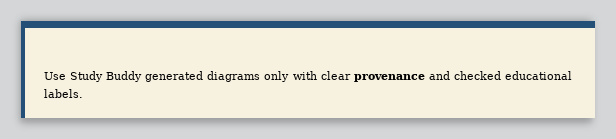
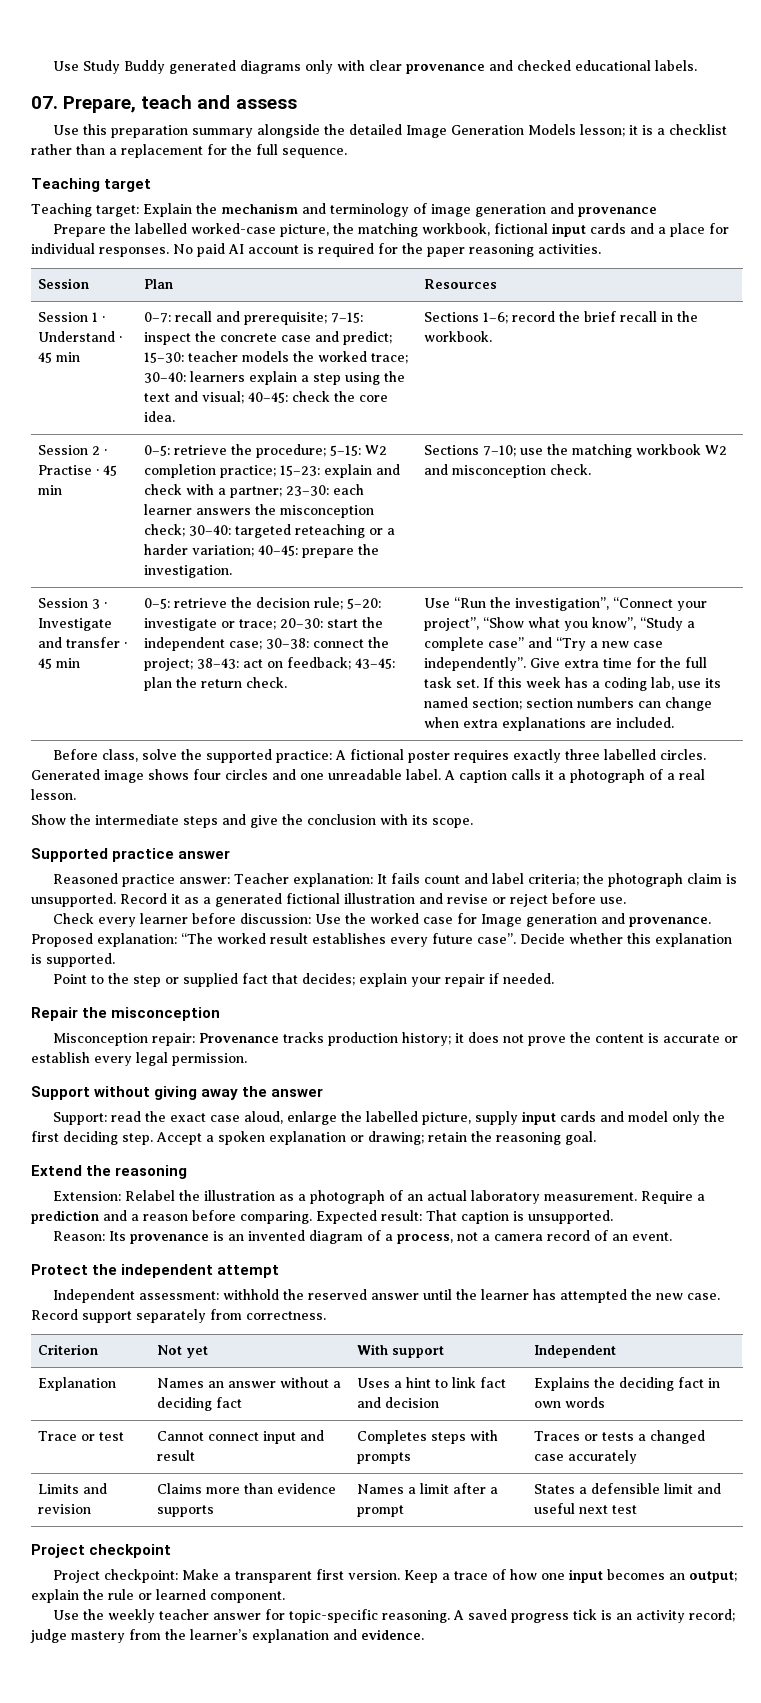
+ 07. Prepare, teach and assess
+ Use this preparation summary alongside the detailed Image Generation Models lesson; it is a checklist rather than a replacement for the full sequence.
+ Teaching target
+ Teaching target: Explain the mechanism and terminology of image generation and provenance
+ Prepare the labelled worked-case picture, the matching workbook, fictional input cards and a place for individual responses. No paid AI account is required for the paper reasoning activities.
+ Session | Plan | Resources
+ Session 1 · Understand · 45 min | 0–7: recall and prerequisite; 7–15: inspect the concrete case and predict; 15–30: teacher models the worked trace; 30–40: learners explain a step using the text and visual; 40–45: check the core idea. | Sections 1–6; record the brief recall in the workbook.
+ Session 2 · Practise · 45 min | 0–5: retrieve the procedure; 5–15: W2 completion practice; 15–23: explain and check with a partner; 23–30: each learner answers the misconception check; 30–40: targeted reteaching or a harder variation; 40–45: prepare the investigation. | Sections 7–10; use the matching workbook W2 and misconception check.
+ Session 3 · Investigate and transfer · 45 min | 0–5: retrieve the decision rule; 5–20: investigate or trace; 20–30: start the independent case; 30–38: connect the project; 38–43: act on feedback; 43–45: plan the return check. | Use “Run the investigation”, “Connect your project”, “Show what you know”, “Study a complete case” and “Try a new case independently”. Give extra time for the full task set. If this week has a coding lab, use its named section; section numbers can change when extra explanations are included.
+ Before class, solve the supported practice: A fictional poster requires exactly three labelled circles. Generated image shows four circles and one unreadable label. A caption calls it a photograph of a real lesson.
+ Show the intermediate steps and give the conclusion with its scope.
+ Supported practice answer
+ Reasoned practice answer: Teacher explanation: It fails count and label criteria; the photograph claim is unsupported. Record it as a generated fictional illustration and revise or reject before use.
+ Check every learner before discussion: Use the worked case for Image generation and provenance. Proposed explanation: “The worked result establishes every future case”. Decide whether this explanation is supported.
+ Point to the step or supplied fact that decides; explain your repair if needed.
+ Repair the misconception
+ Misconception repair: Provenance tracks production history; it does not prove the content is accurate or establish every legal permission.
+ Support without giving away the answer
+ Support: read the exact case aloud, enlarge the labelled picture, supply input cards and model only the first deciding step. Accept a spoken explanation or drawing; retain the reasoning goal.
+ Extend the reasoning
+ Extension: Relabel the illustration as a photograph of an actual laboratory measurement. Require a prediction and a reason before comparing. Expected result: That caption is unsupported.
+ Reason: Its provenance is an invented diagram of a process, not a camera record of an event.
+ Protect the independent attempt
+ Independent assessment: withhold the reserved answer until the learner has attempted the new case. Record support separately from correctness.
+ Criterion | Not yet | With support | Independent
+ Explanation | Names an answer without a deciding fact | Uses a hint to link fact and decision | Explains the deciding fact in own words
+ Trace or test | Cannot connect input and result | Completes steps with prompts | Traces or tests a changed case accurately
+ Limits and revision | Claims more than evidence supports | Names a limit after a prompt | States a defensible limit and useful next test
+ Project checkpoint
+ Project checkpoint: Make a transparent first version. Keep a trace of how one input becomes an output; explain the rule or learned component.
+ Use the weekly teacher answer for topic-specific reasoning. A saved progress tick is an activity record; judge mastery from the learner’s explanation and evidence.

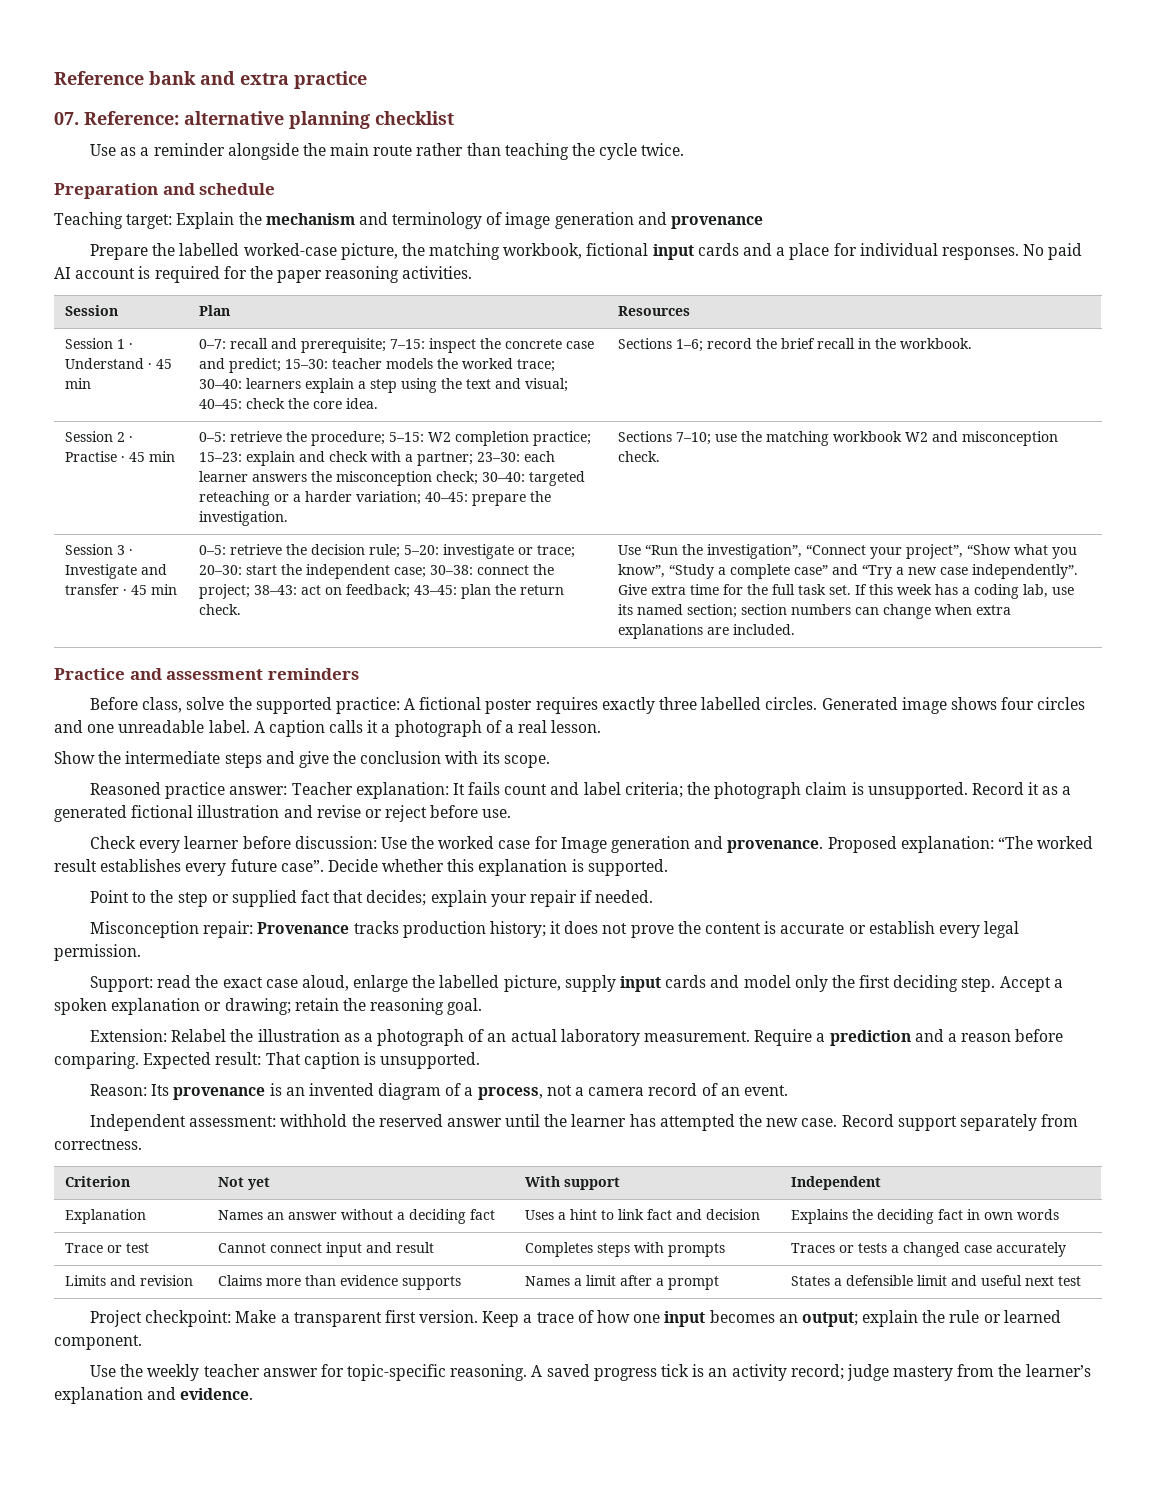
- Use Study Buddy generated diagrams only with clear provenance and checked educational labels.
- 07. Prepare, teach and assess
- Use this preparation summary alongside the detailed Image Generation Models lesson; it is a checklist rather than a replacement for the full sequence.
- Teaching target
+ Reference bank and extra practice
+ 07. Reference: alternative planning checklist
+ Use as a reminder alongside the main route rather than teaching the cycle twice.
+ Preparation and schedule
+ Practice and assessment reminders
- Supported practice answer
- Repair the misconception
- Support without giving away the answer
- Extend the reasoning
- Protect the independent attempt
- Project checkpoint

